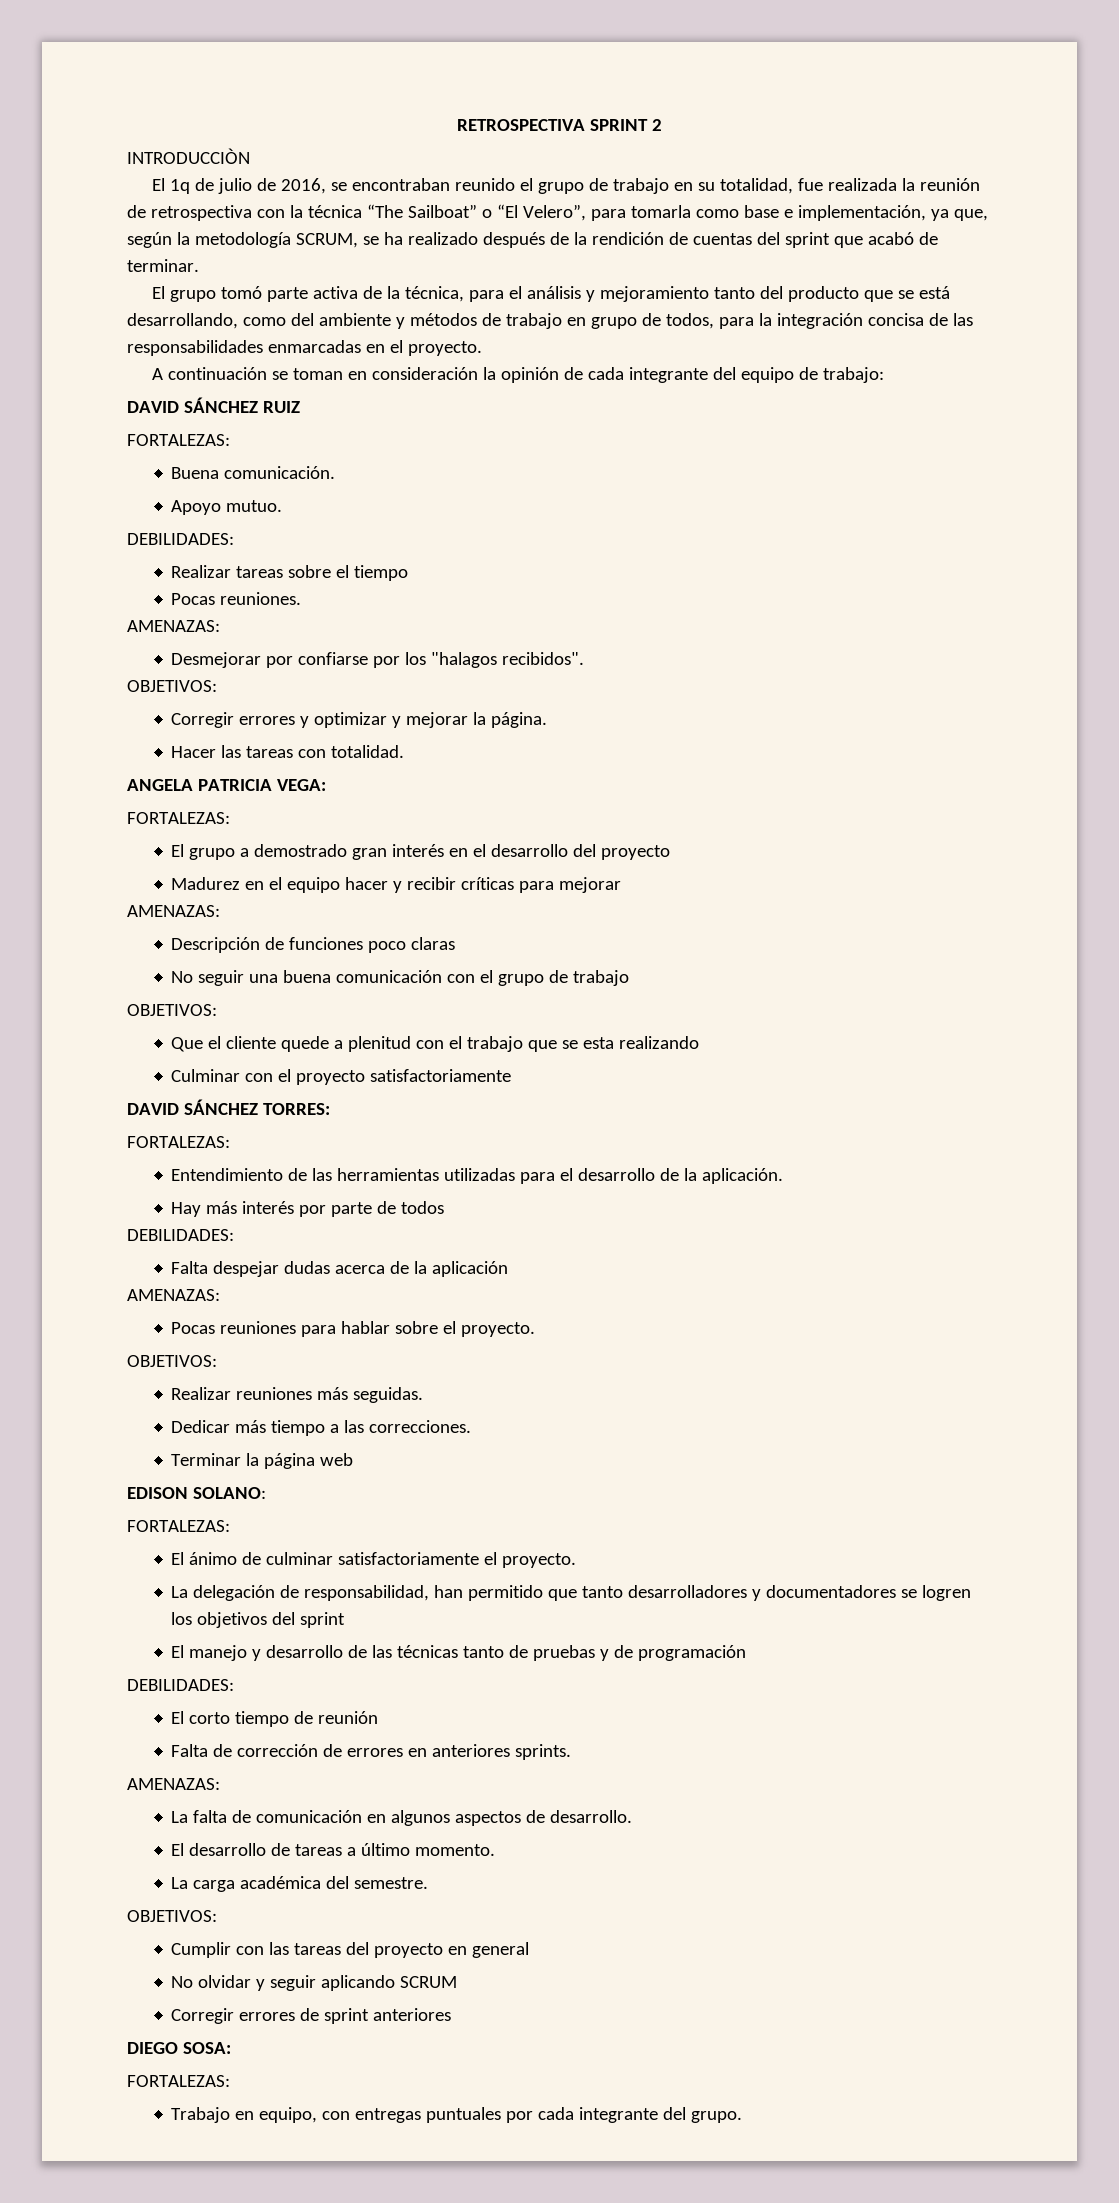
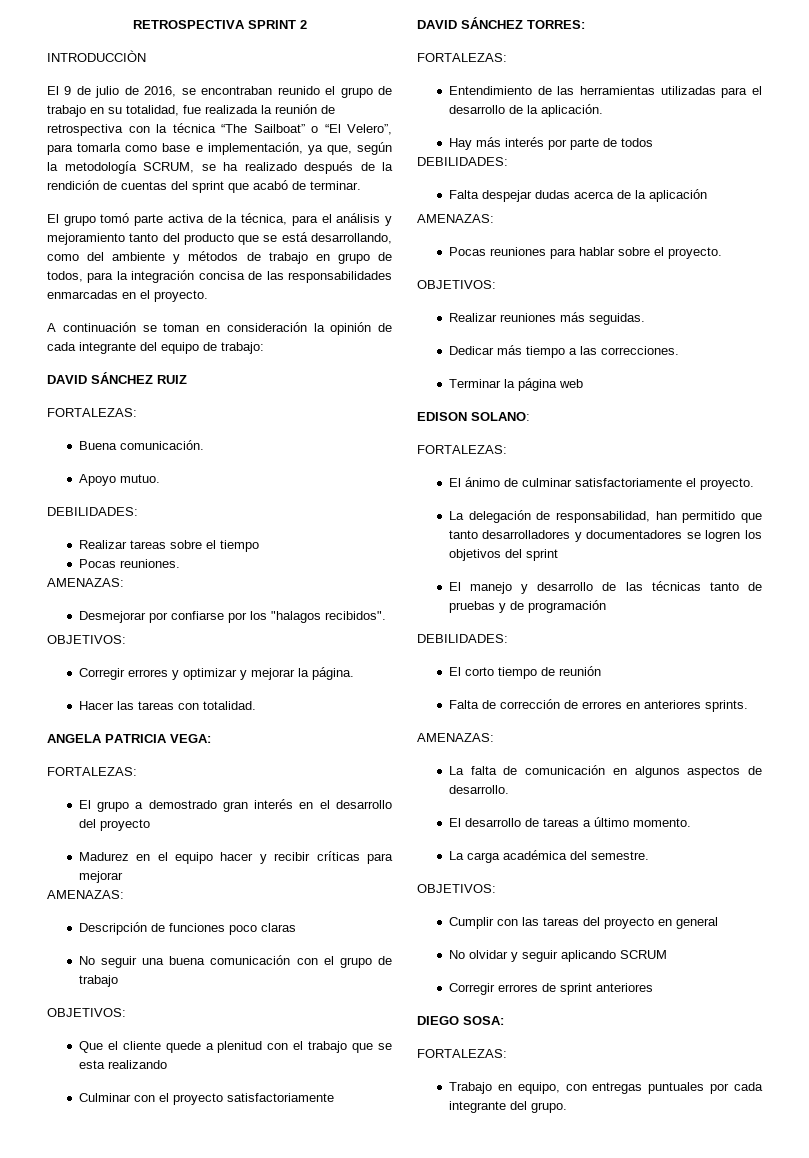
- El 1q de julio de 2016, se encontraban reunido el grupo de trabajo en su totalidad, fue realizada la reunión de retrospectiva con la técnica “The Sailboat” o “El Velero”, para tomarla como base e implementación, ya que, según la metodología SCRUM, se ha realizado después de la rendición de cuentas del sprint que acabó de terminar.
+ El 9 de julio de 2016, se encontraban reunido el grupo de trabajo en su totalidad, fue realizada la reunión de retrospectiva con la técnica “The Sailboat” o “El Velero”, para tomarla como base e implementación, ya que, según la metodología SCRUM, se ha realizado después de la rendición de cuentas del sprint que acabó de terminar.

